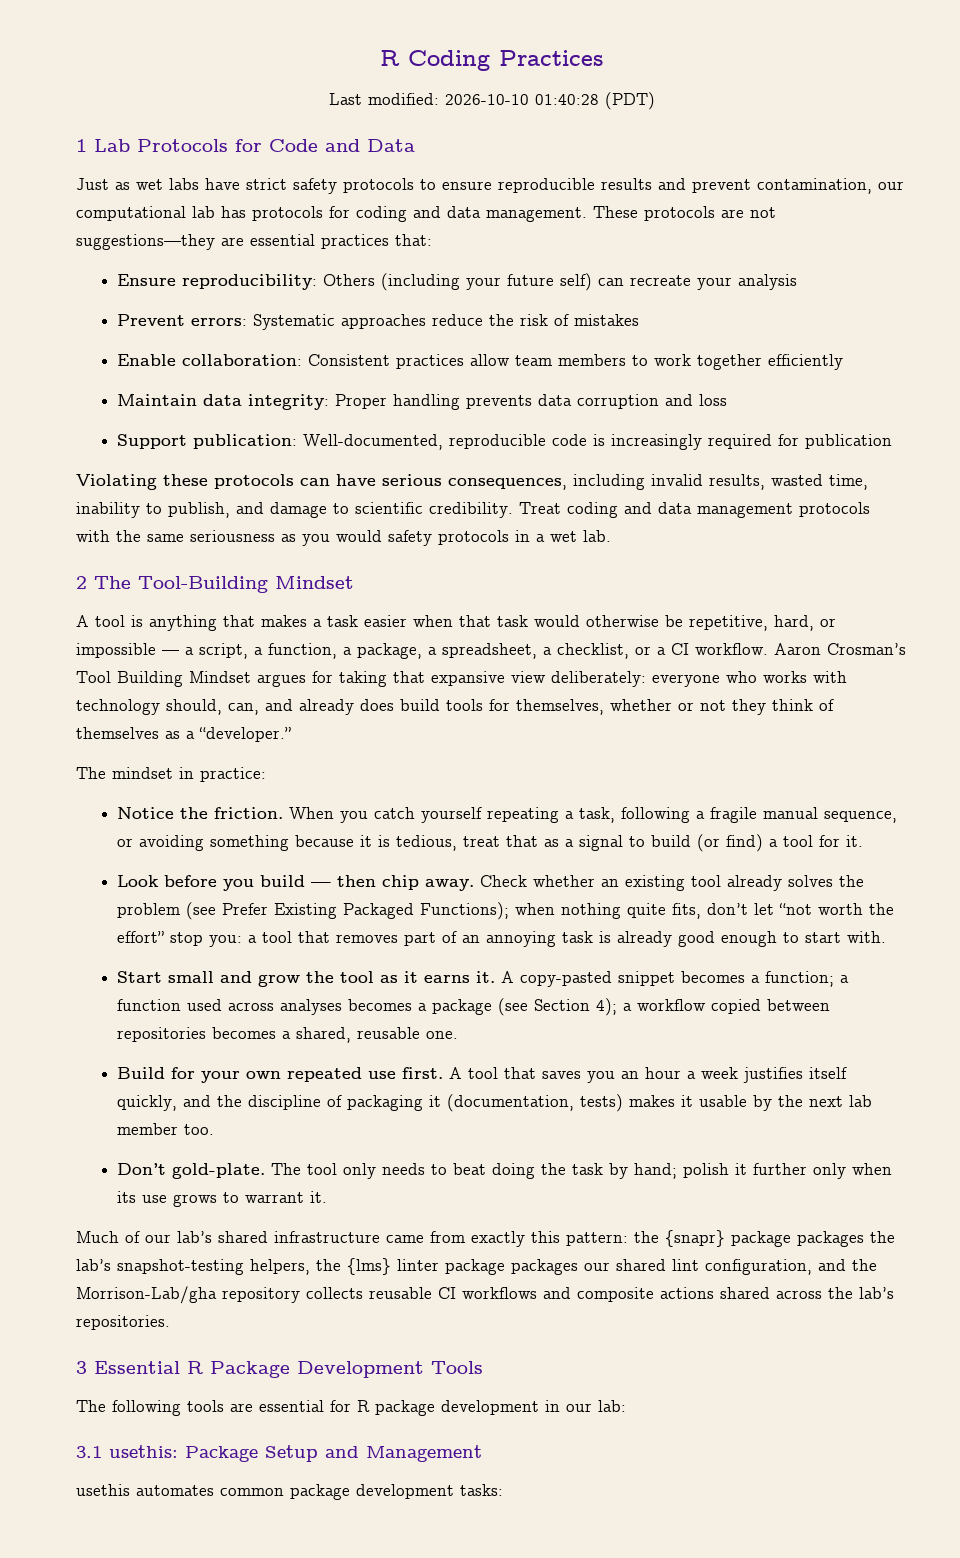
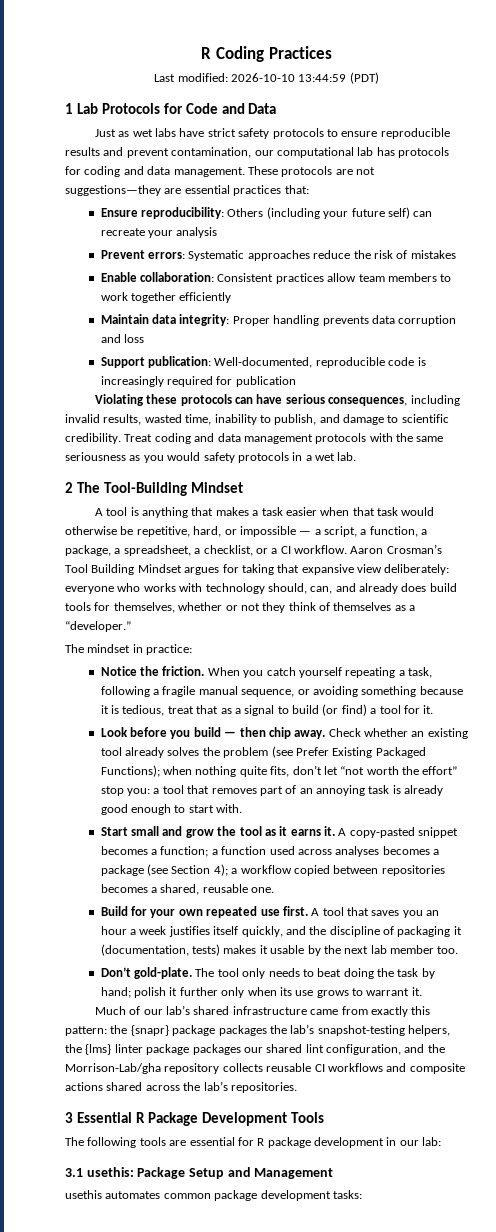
- Last modified: 2026-10-10 01:40:28 (PDT)
+ Last modified: 2026-10-10 13:44:59 (PDT)

